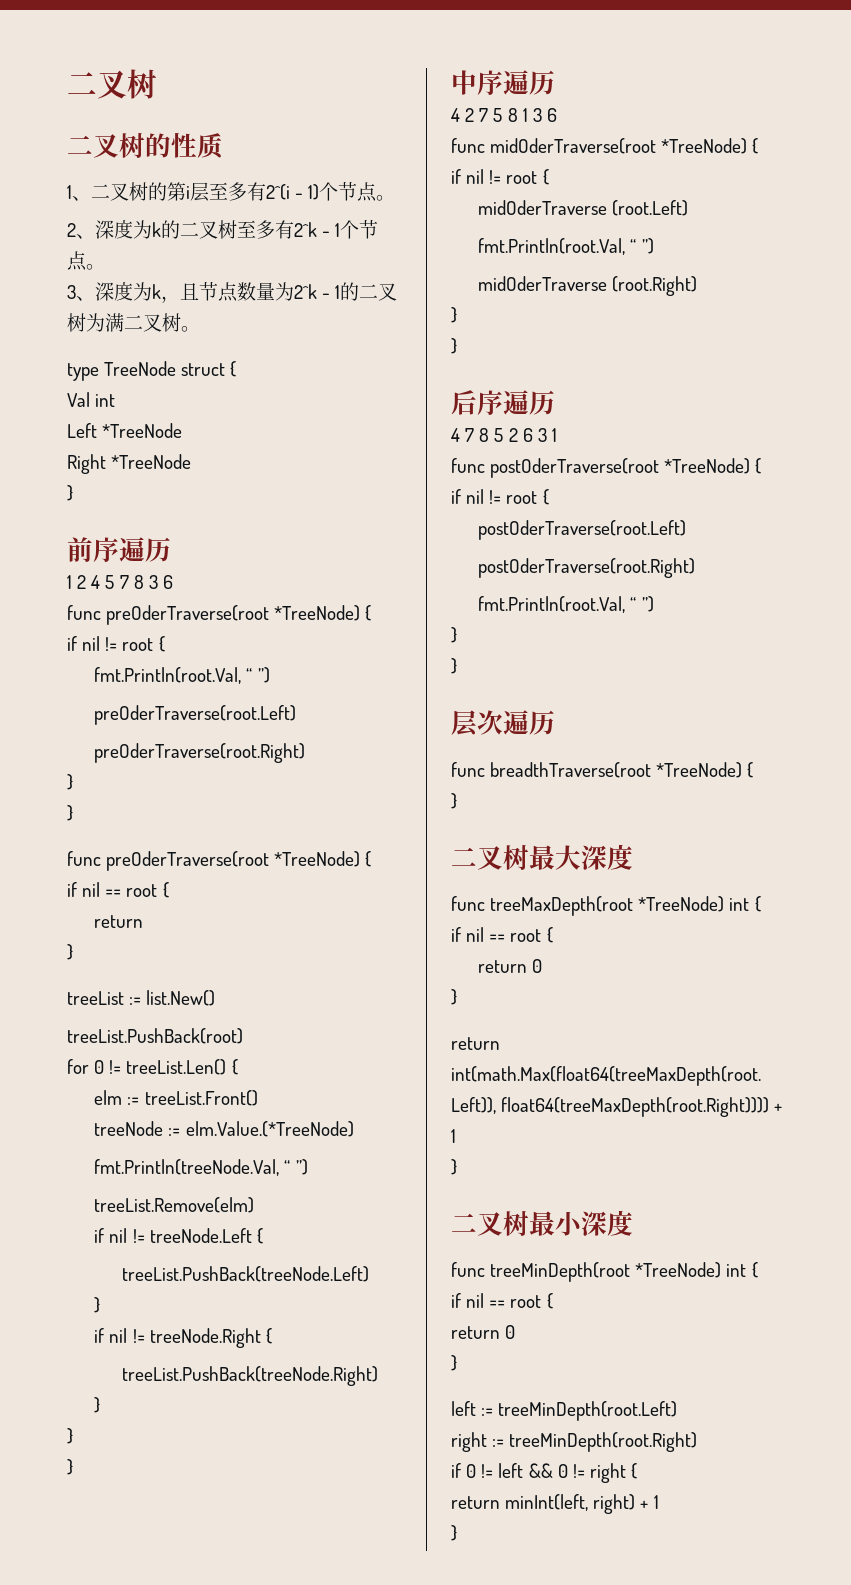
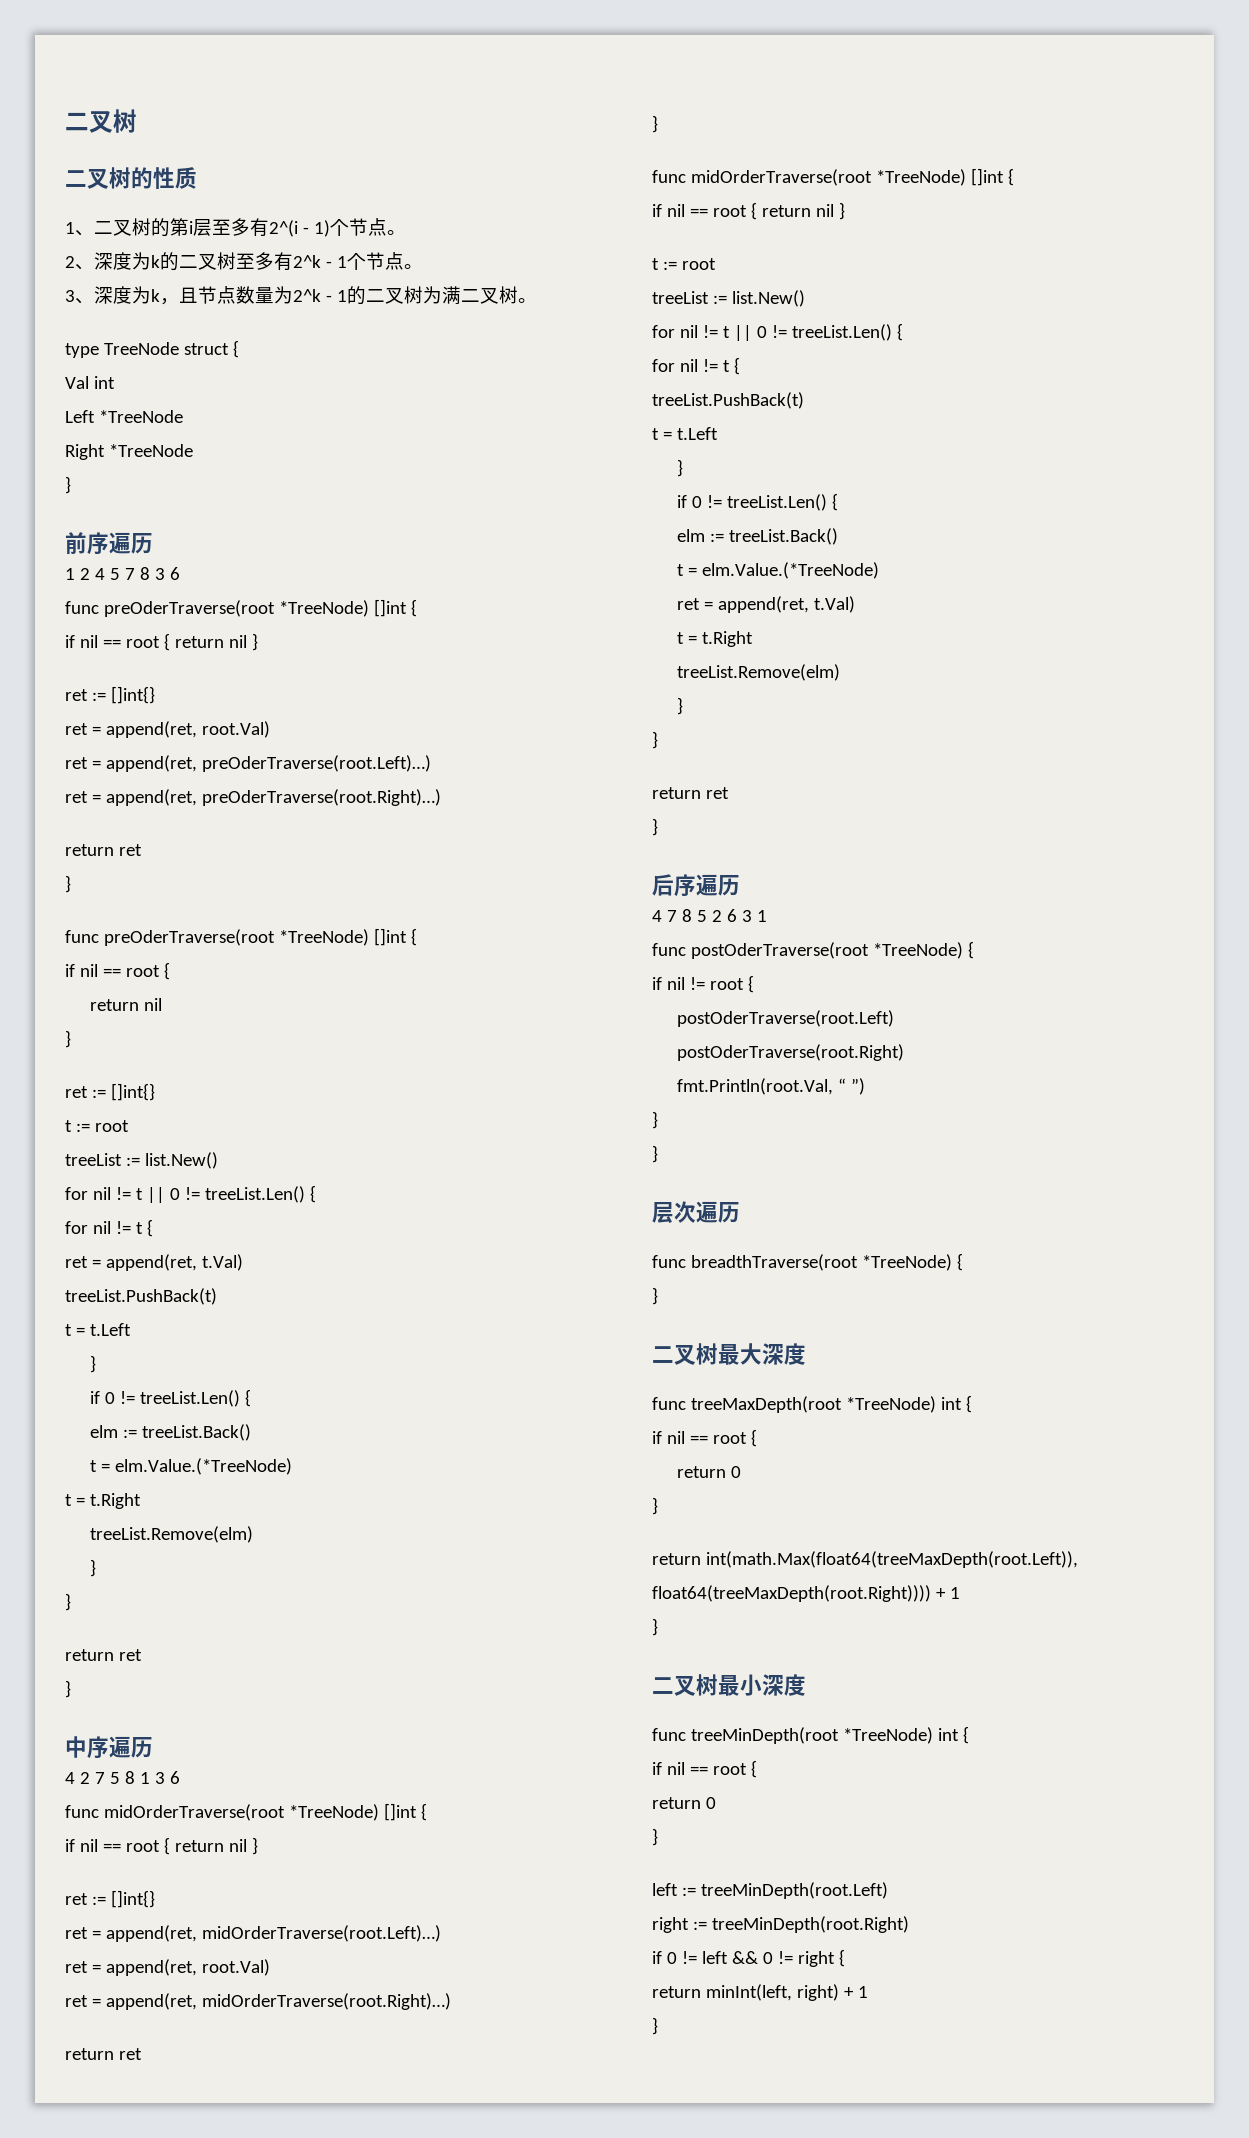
  1 2 4 5 7 8 3 6
- func preOderTraverse(root *TreeNode) {
- if nil != root {
- fmt.Println(root.Val, “ ”)
- preOderTraverse(root.Left)
- preOderTraverse(root.Right)
+ func preOderTraverse(root *TreeNode) []int {
+ if nil == root { return nil }
+ ret := []int{}
+ ret = append(ret, root.Val)
+ ret = append(ret, preOderTraverse(root.Left)…)
+ ret = append(ret, preOderTraverse(root.Right)…)
+ return ret
+ }
+ func preOderTraverse(root *TreeNode) []int {
+ if nil == root {
+ return nil
+ }
+ ret := []int{}
+ t := root
+ treeList := list.New()
+ for nil != t || 0 != treeList.Len() {
+ for nil != t {
+ ret = append(ret, t.Val)
+ treeList.PushBack(t)
+ t = t.Left
+ }
+ if 0 != treeList.Len() {
+ elm := treeList.Back()
+ t = elm.Value.(*TreeNode)
+ t = t.Right
+ treeList.Remove(elm)
  }
  }
- func preOderTraverse(root *TreeNode) {
- if nil == root {
- return
- }
- treeList := list.New()
- treeList.PushBack(root)
- for 0 != treeList.Len() {
- elm := treeList.Front()
- treeNode := elm.Value.(*TreeNode)
- fmt.Println(treeNode.Val, “ ”)
- treeList.Remove(elm)
- if nil != treeNode.Left {
- treeList.PushBack(treeNode.Left)
- }
- if nil != treeNode.Right {
- treeList.PushBack(treeNode.Right)
- }
- }
+ return ret
  4 2 7 5 8 1 3 6
- func midOderTraverse(root *TreeNode) {
- if nil != root {
- midOderTraverse (root.Left)
- fmt.Println(root.Val, “ ”)
- midOderTraverse (root.Right)
+ func midOrderTraverse(root *TreeNode) []int {
+ if nil == root { return nil }
+ ret := []int{}
+ ret = append(ret, midOrderTraverse(root.Left)…)
+ ret = append(ret, root.Val)
+ ret = append(ret, midOrderTraverse(root.Right)…)
+ return ret
  }
+ func midOrderTraverse(root *TreeNode) []int {
+ if nil == root { return nil }
+ t := root
+ treeList := list.New()
+ for nil != t || 0 != treeList.Len() {
+ for nil != t {
+ treeList.PushBack(t)
+ t = t.Left
+ }
+ if 0 != treeList.Len() {
+ elm := treeList.Back()
+ t = elm.Value.(*TreeNode)
+ ret = append(ret, t.Val)
+ t = t.Right
+ treeList.Remove(elm)
+ }
+ }
+ return ret

